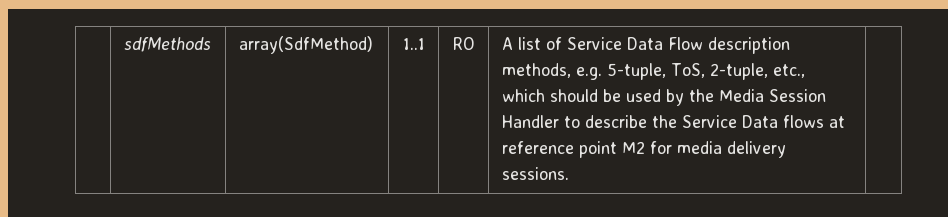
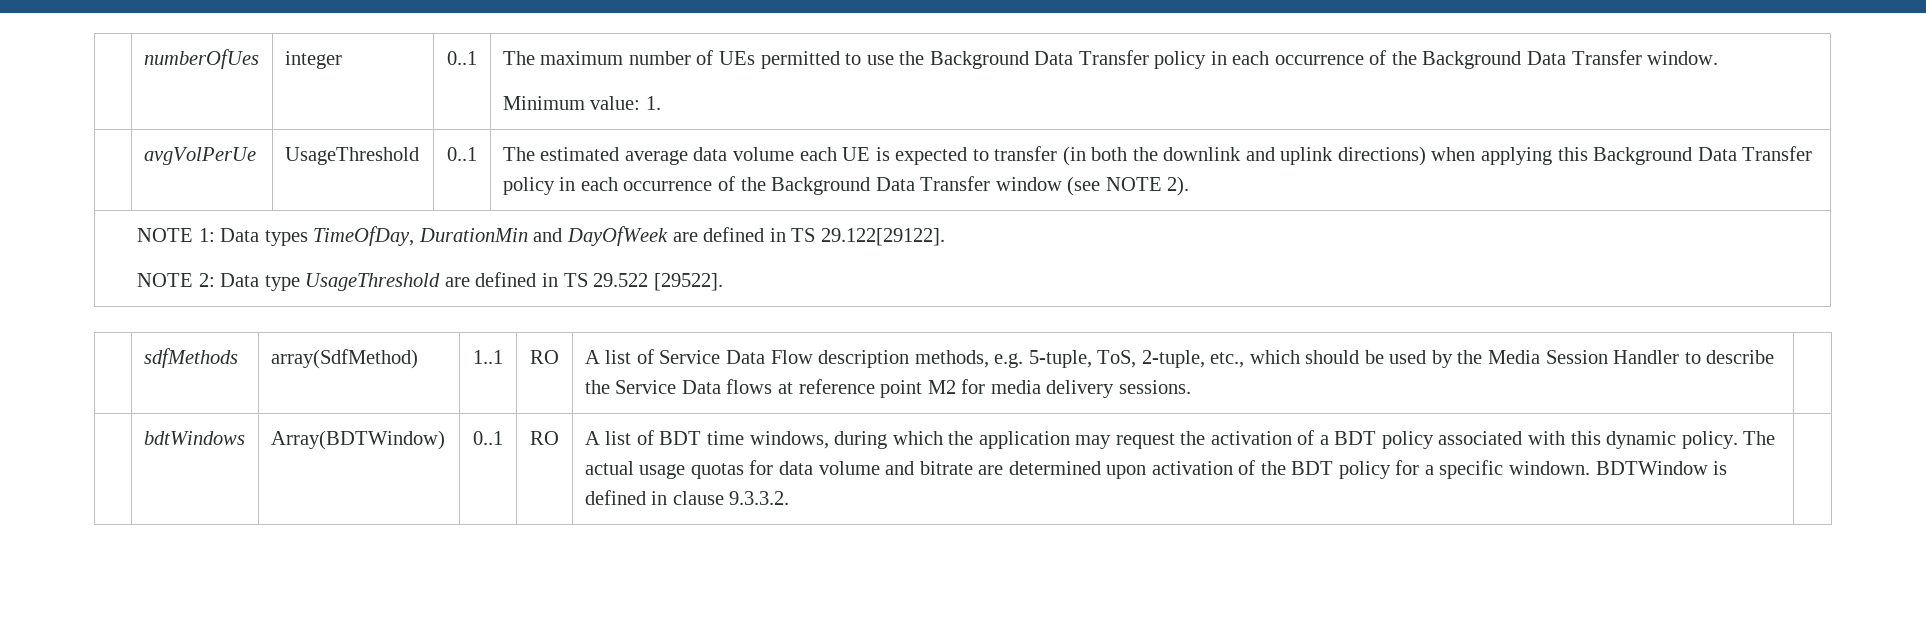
+ | numberOfUes | integer | 0..1 | The maximum number of UEs permitted to use the Background Data Transfer policy in each occurrence of the Background Data Transfer window.
+ Minimum value: 1.
+ | avgVolPerUe | UsageThreshold | 0..1 | The estimated average data volume each UE is expected to transfer (in both the downlink and uplink directions) when applying this Background Data Transfer policy in each occurrence of the Background Data Transfer window (see NOTE 2).
+ NOTE 1: Data types TimeOfDay, DurationMin and DayOfWeek are defined in TS 29.122[29122].
+ NOTE 2: Data type UsageThreshold are defined in TS 29.522 [29522].
+ bdtWindows | Array(BDTWindow) | 0..1 | RO | A list of BDT time windows, during which the application may request the activation of a BDT policy associated with this dynamic policy. The actual usage quotas for data volume and bitrate are determined upon activation of the BDT policy for a specific windown. BDTWindow is defined in clause 9.3.3.2.

